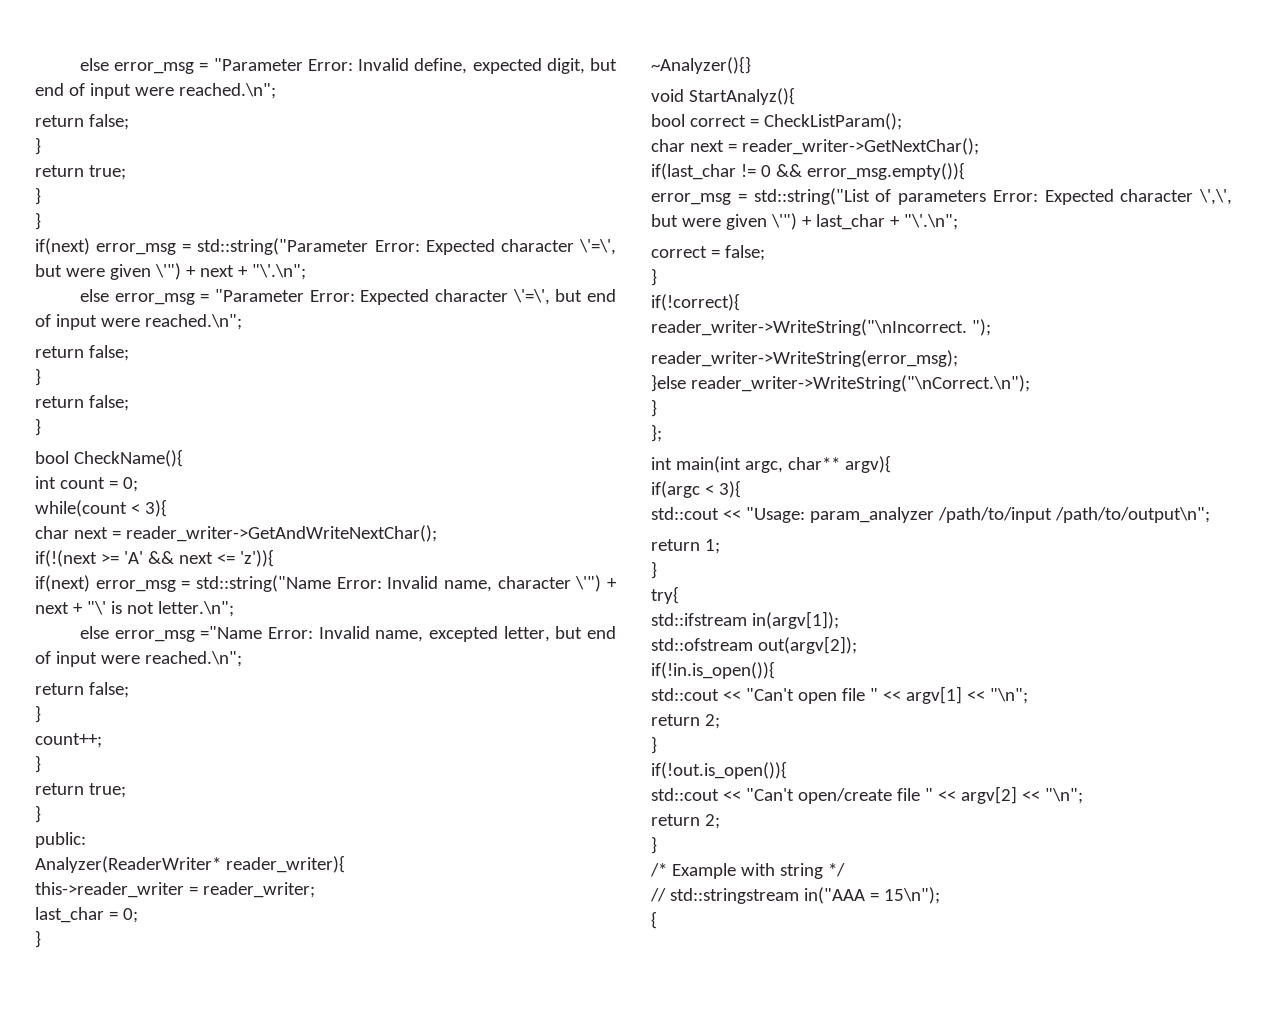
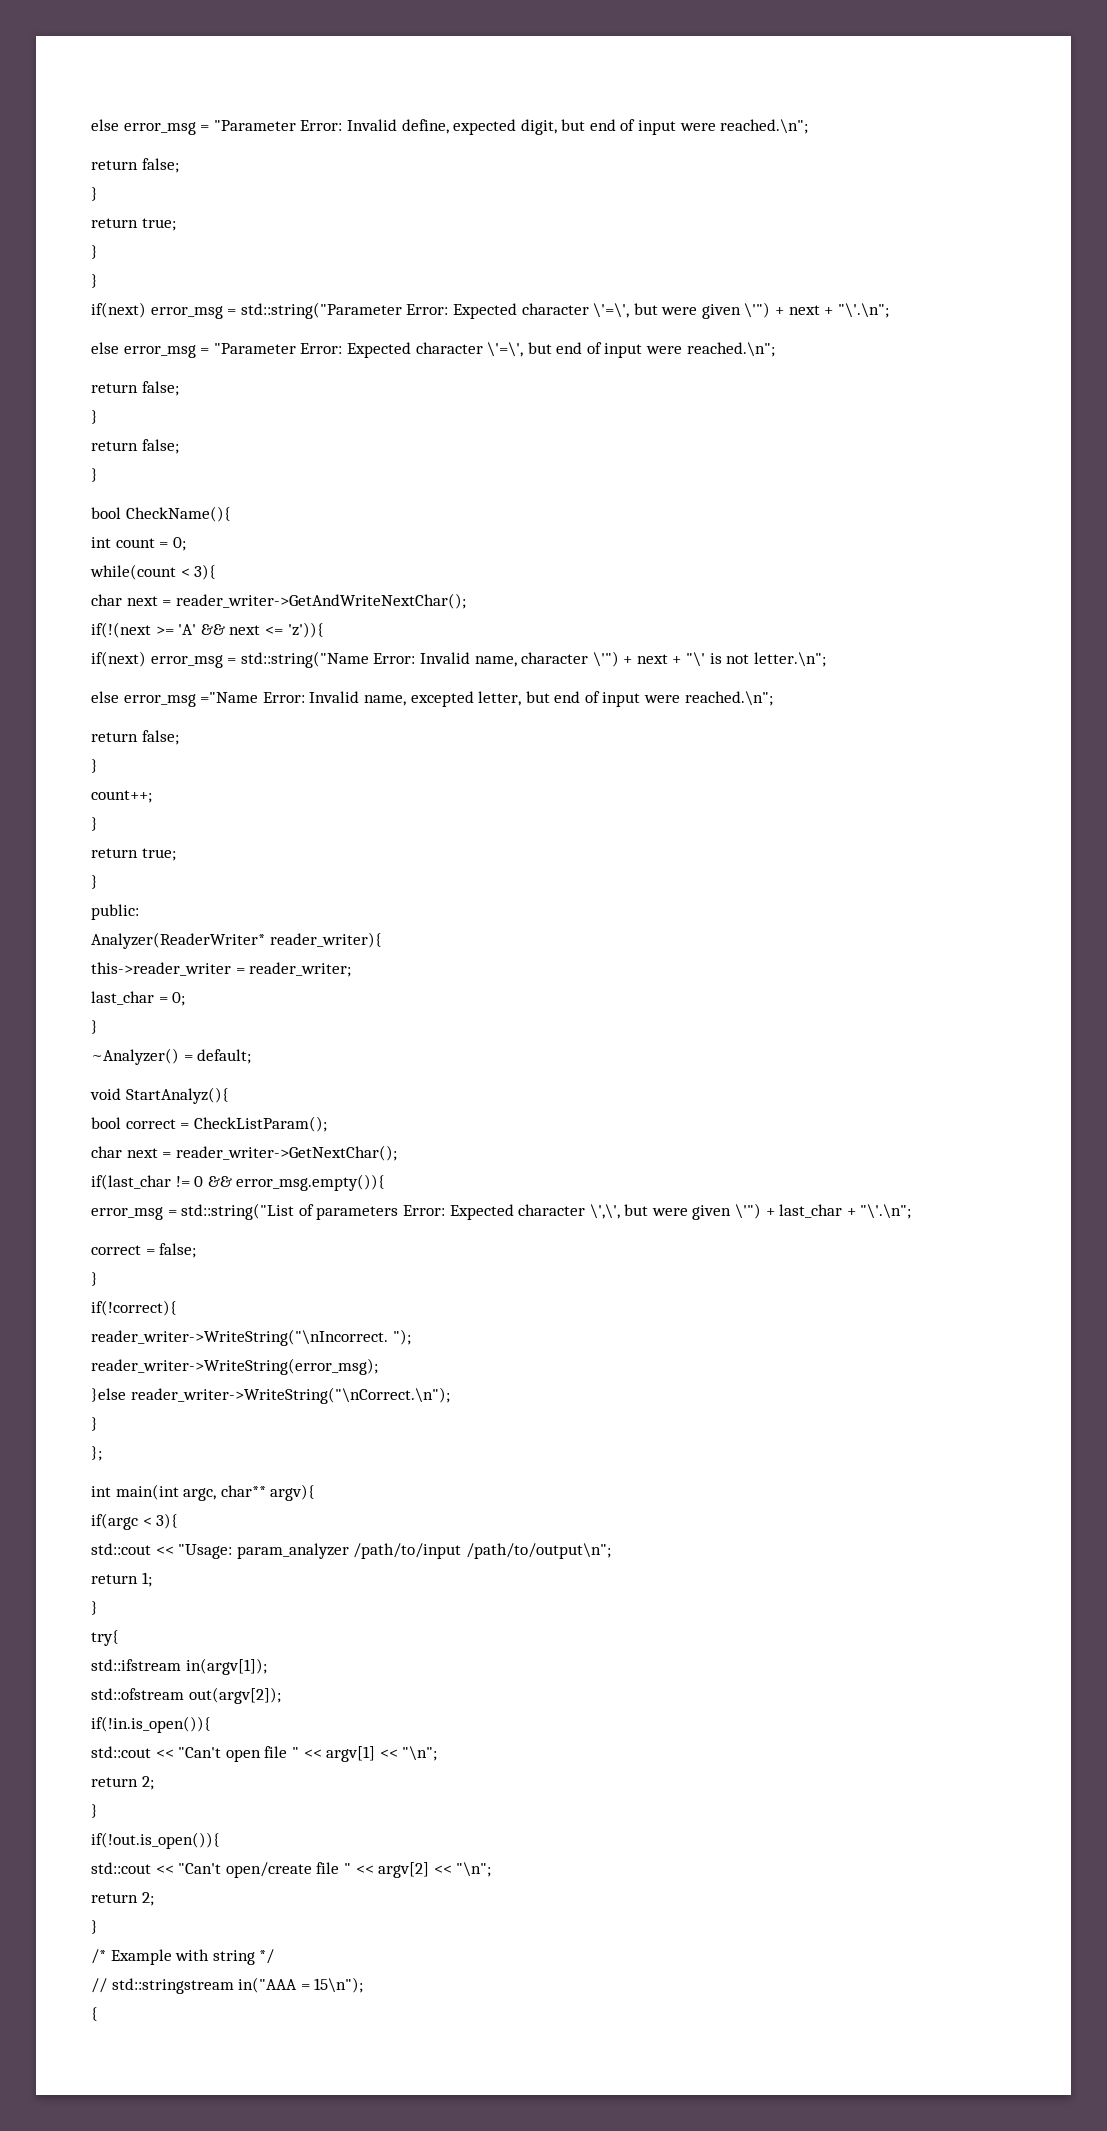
- ~Analyzer(){}
+ ~Analyzer() = default;

